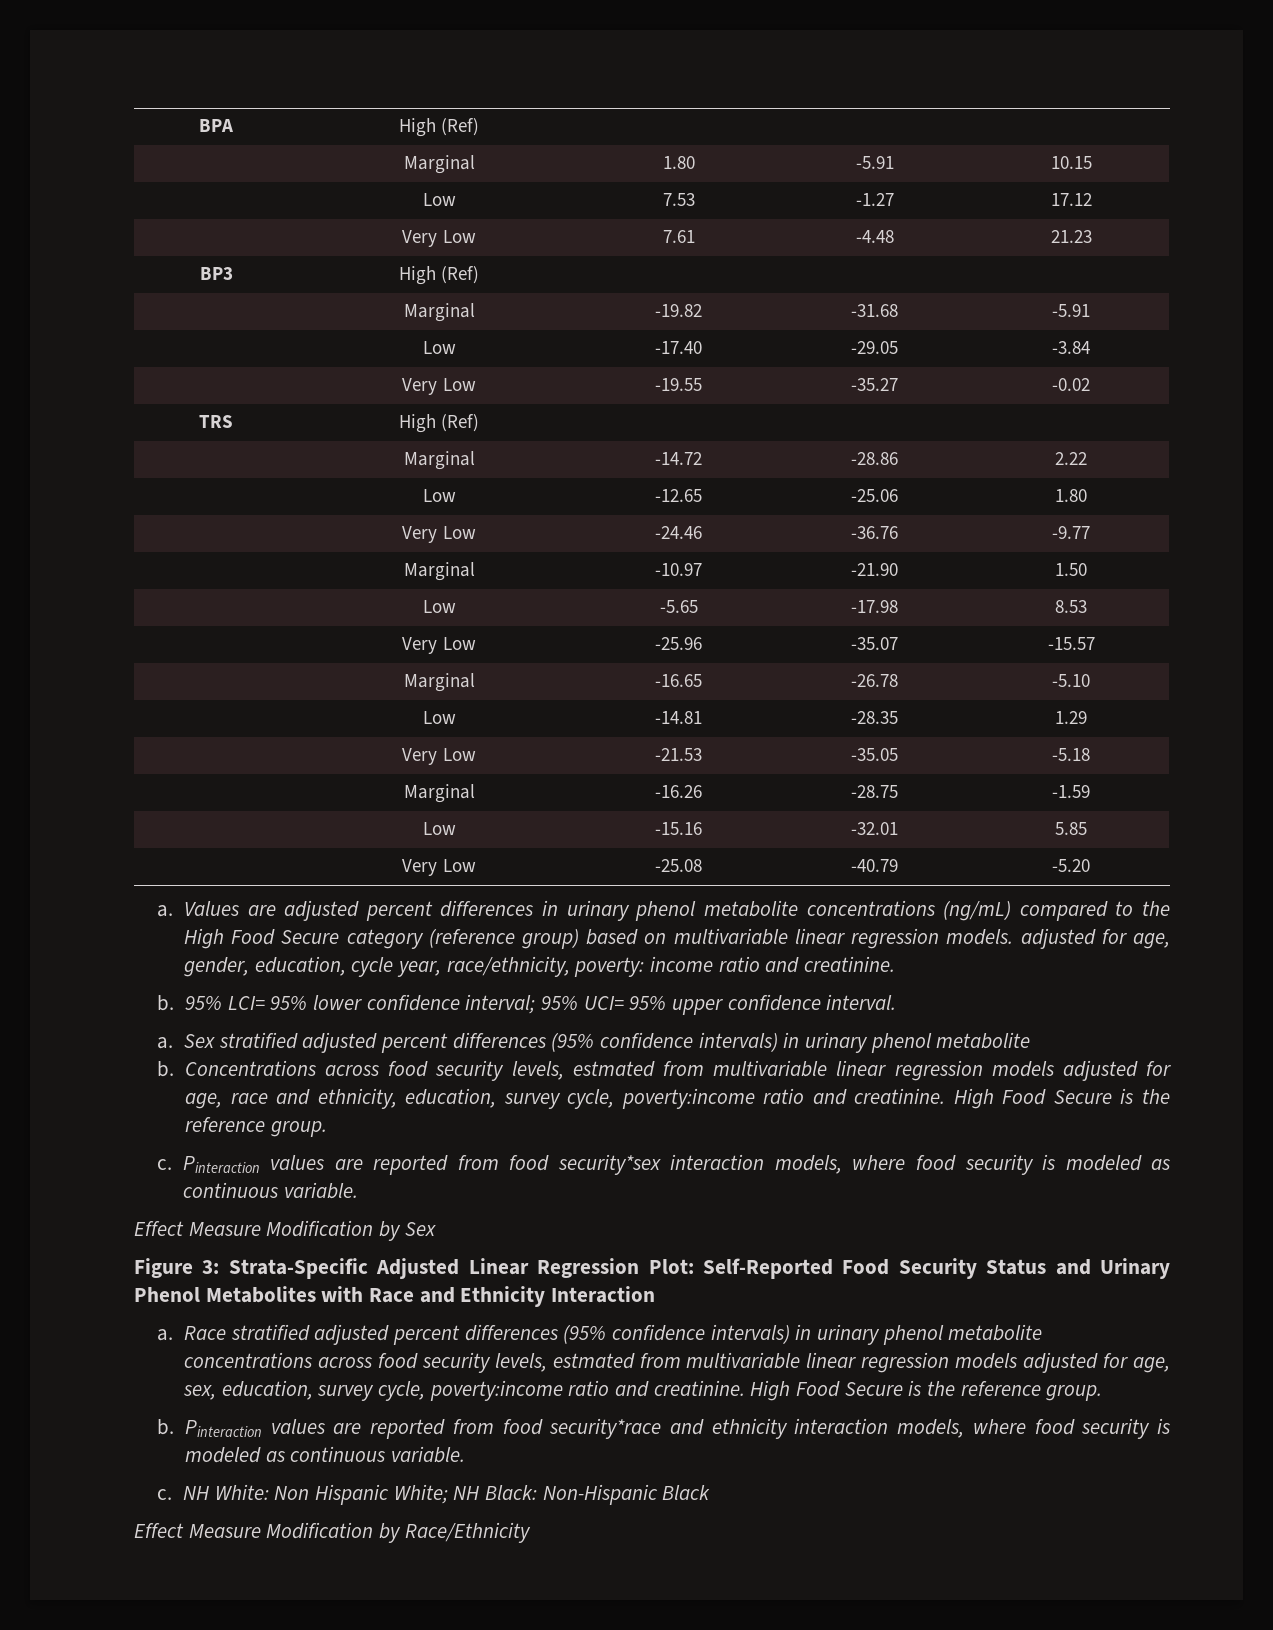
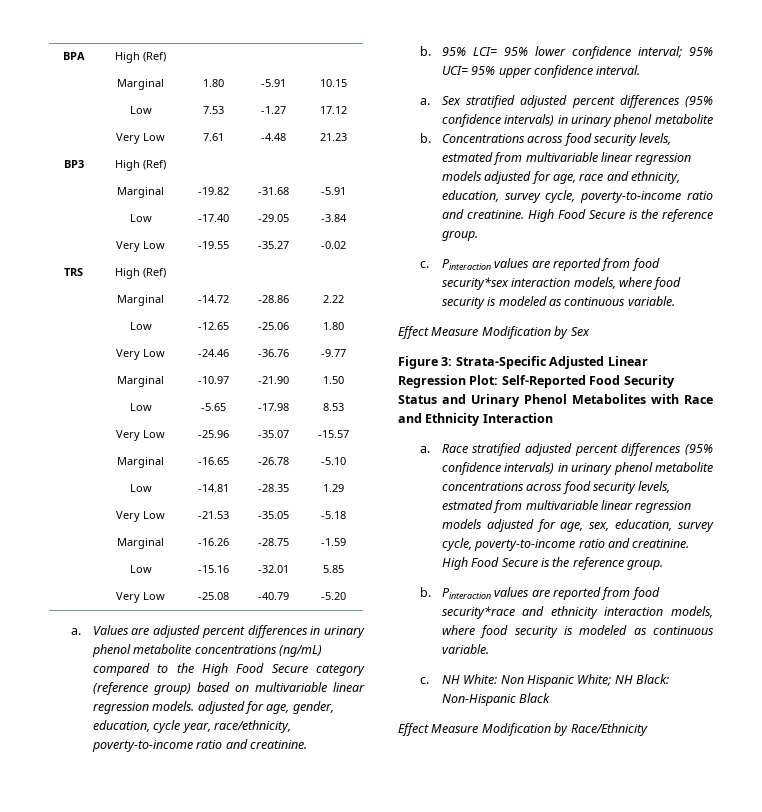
- Values are adjusted percent differences in urinary phenol metabolite concentrations (ng/mL) compared to the High Food Secure category (reference group) based on multivariable linear regression models. adjusted for age, gender, education, cycle year, race/ethnicity, poverty: income ratio and creatinine.
+ Values are adjusted percent differences in urinary phenol metabolite concentrations (ng/mL) compared to the High Food Secure category (reference group) based on multivariable linear regression models. adjusted for age, gender, education, cycle year, race/ethnicity, poverty-to-income ratio and creatinine.
- Concentrations across food security levels, estmated from multivariable linear regression models adjusted for age, race and ethnicity, education, survey cycle, poverty:income ratio and creatinine.
+ Concentrations across food security levels, estmated from multivariable linear regression models adjusted for age, race and ethnicity, education, survey cycle, poverty-to-income ratio and creatinine.
- Race stratified adjusted percent differences (95% confidence intervals) in urinary phenol metabolite concentrations across food security levels, estmated from multivariable linear regression models adjusted for age, sex, education, survey cycle, poverty:income ratio and creatinine.
+ Race stratified adjusted percent differences (95% confidence intervals) in urinary phenol metabolite concentrations across food security levels, estmated from multivariable linear regression models adjusted for age, sex, education, survey cycle, poverty-to-income ratio and creatinine.

